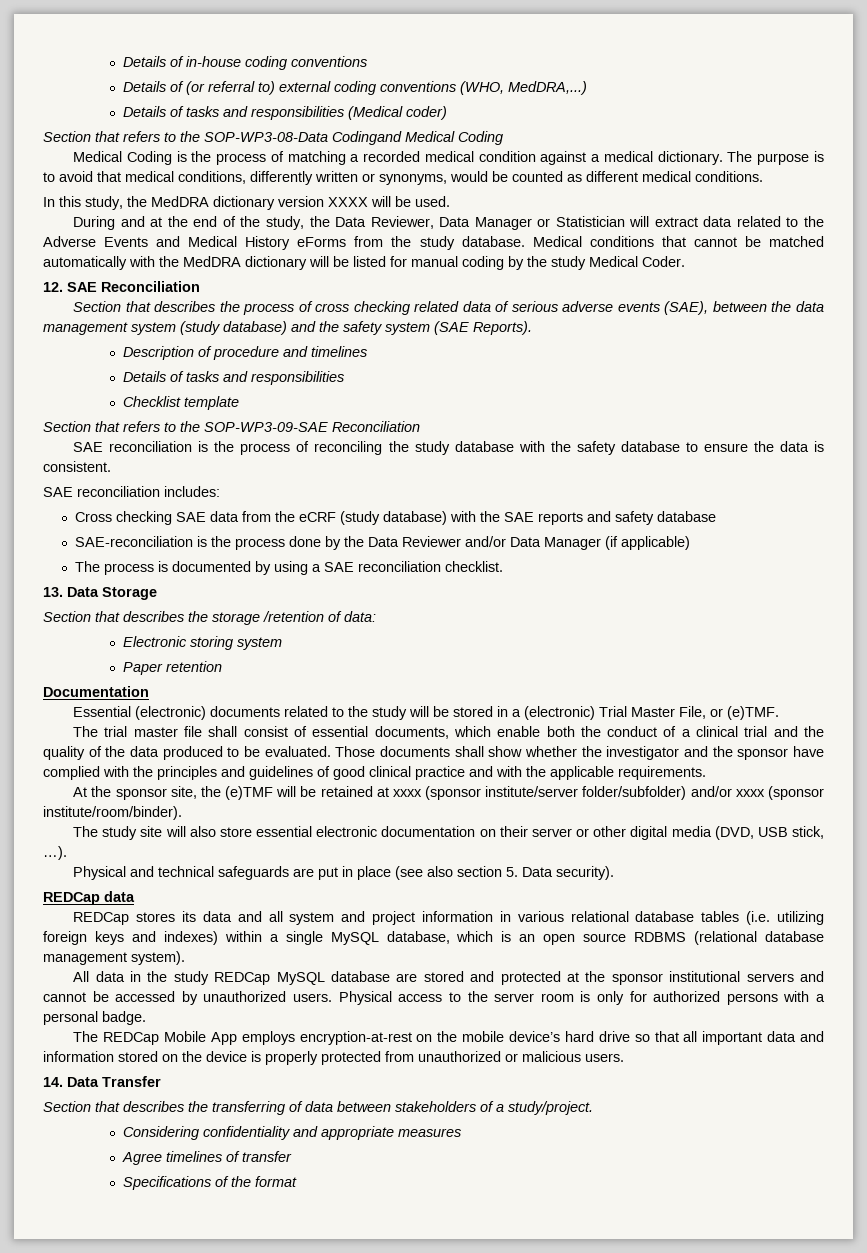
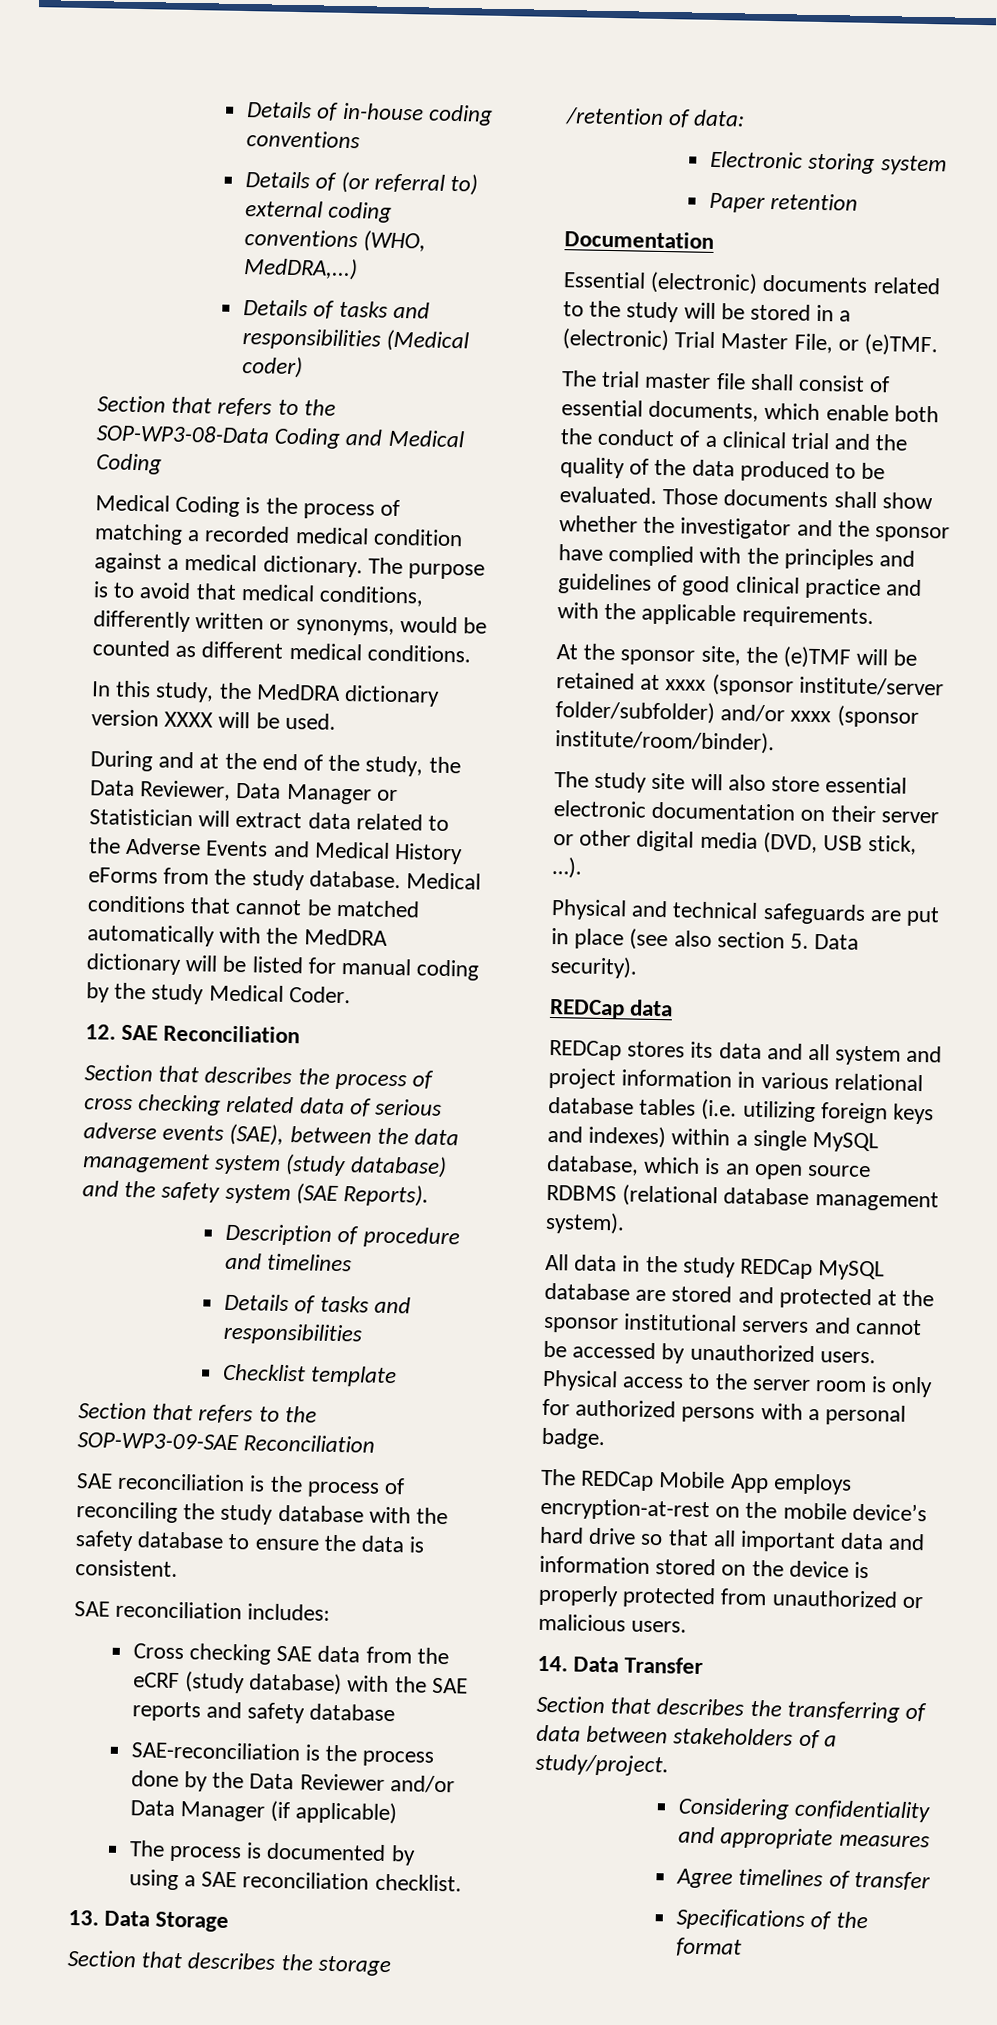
- Section that refers to the SOP-WP3-08-Data Codingand Medical Coding
+ Section that refers to the SOP-WP3-08-Data Coding and Medical Coding

